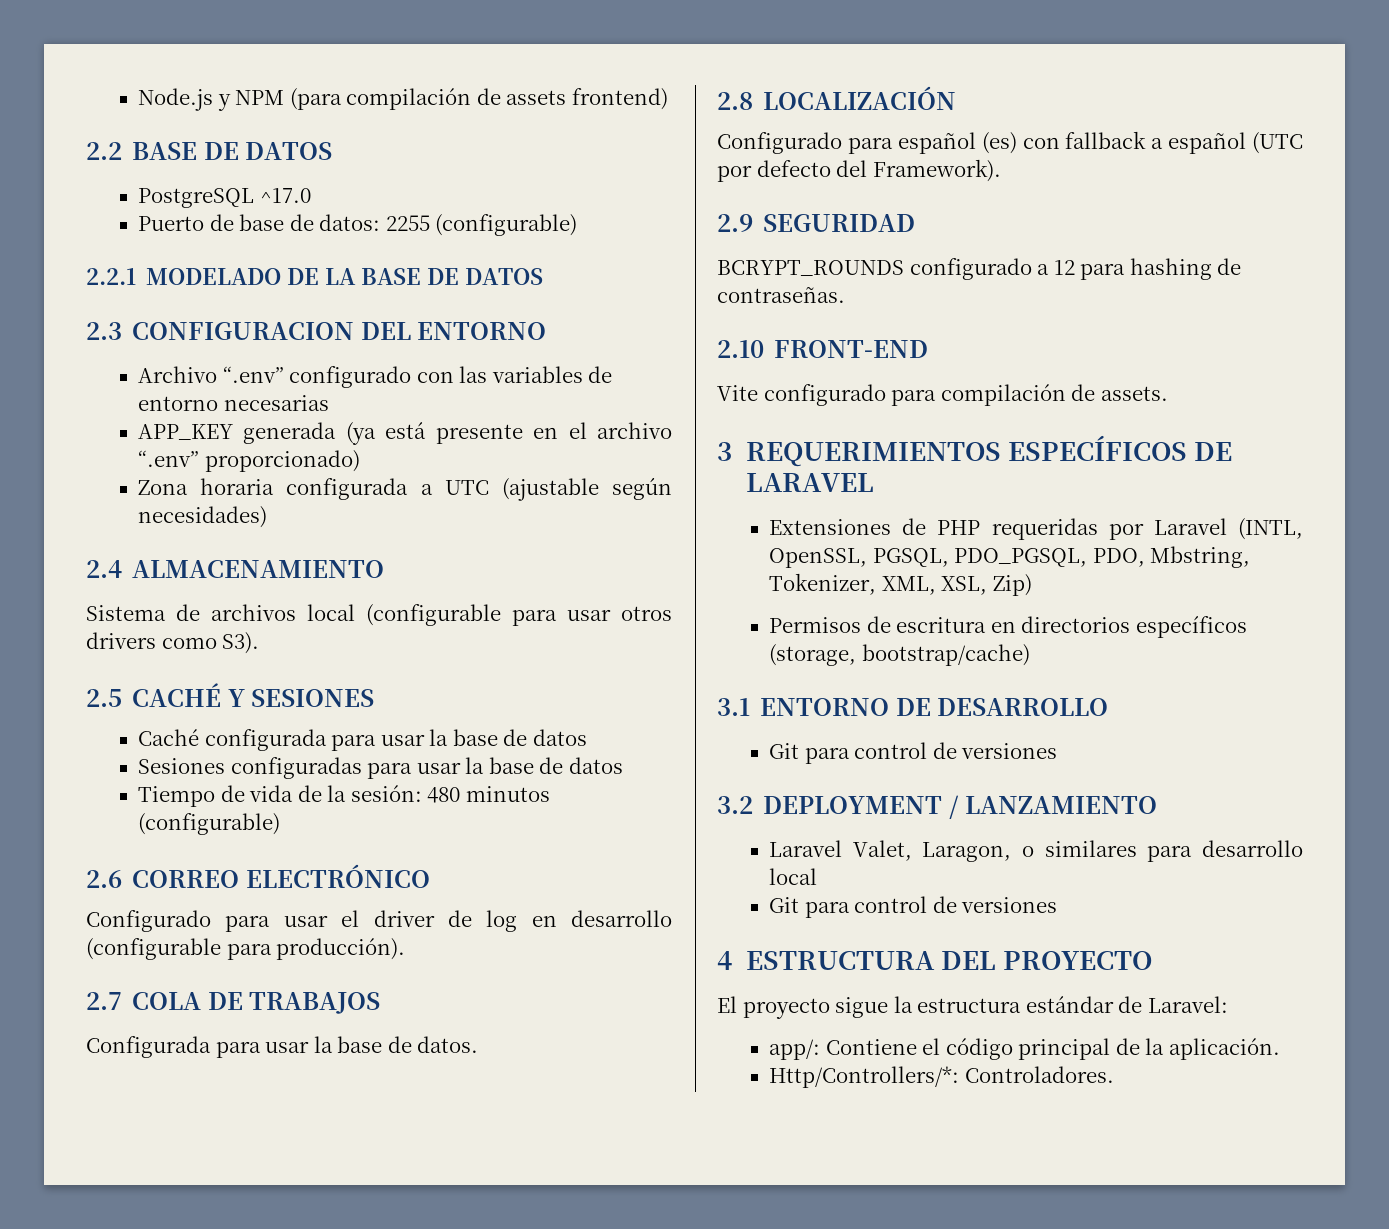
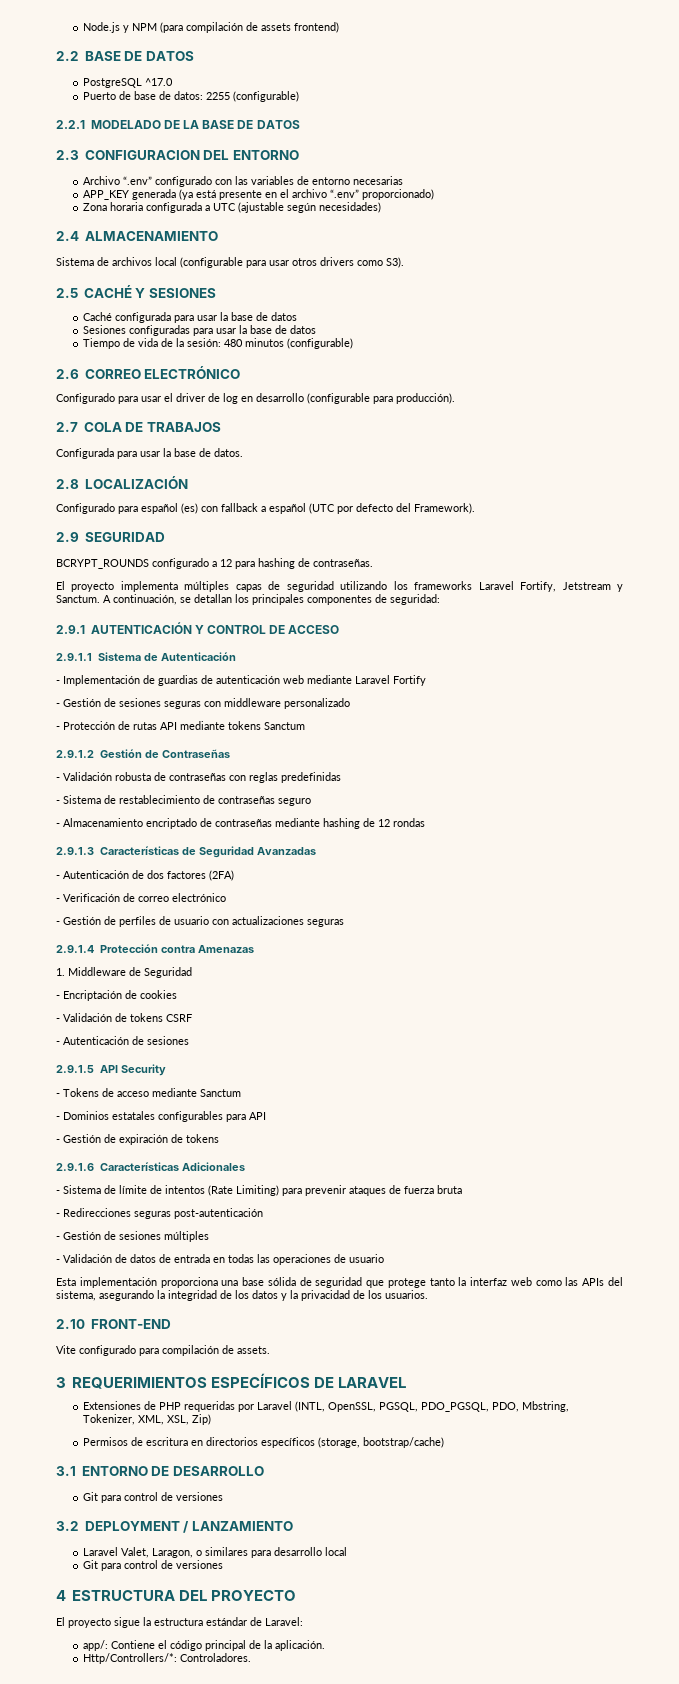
+ El proyecto implementa múltiples capas de seguridad utilizando los frameworks Laravel Fortify, Jetstream y Sanctum. A continuación, se detallan los principales componentes de seguridad:
+ 2.9.1 AUTENTICACIÓN Y CONTROL DE ACCESO
+ 2.9.1.1 Sistema de Autenticación
+ - Implementación de guardias de autenticación web mediante Laravel Fortify
+ - Gestión de sesiones seguras con middleware personalizado
+ - Protección de rutas API mediante tokens Sanctum
+ 2.9.1.2 Gestión de Contraseñas
+ - Validación robusta de contraseñas con reglas predefinidas
+ - Sistema de restablecimiento de contraseñas seguro
+ - Almacenamiento encriptado de contraseñas mediante hashing de 12 rondas
+ 2.9.1.3 Características de Seguridad Avanzadas
+ - Autenticación de dos factores (2FA)
+ - Verificación de correo electrónico
+ - Gestión de perfiles de usuario con actualizaciones seguras
+ 2.9.1.4 Protección contra Amenazas
+ 1. Middleware de Seguridad
+ - Encriptación de cookies
+ - Validación de tokens CSRF
+ - Autenticación de sesiones
+ 2.9.1.5 API Security
+ - Tokens de acceso mediante Sanctum
+ - Dominios estatales configurables para API
+ - Gestión de expiración de tokens
+ 2.9.1.6 Características Adicionales
+ - Sistema de límite de intentos (Rate Limiting) para prevenir ataques de fuerza bruta
+ - Redirecciones seguras post-autenticación
+ - Gestión de sesiones múltiples
+ - Validación de datos de entrada en todas las operaciones de usuario
+ Esta implementación proporciona una base sólida de seguridad que protege tanto la interfaz web como las APIs del sistema, asegurando la integridad de los datos y la privacidad de los usuarios.

